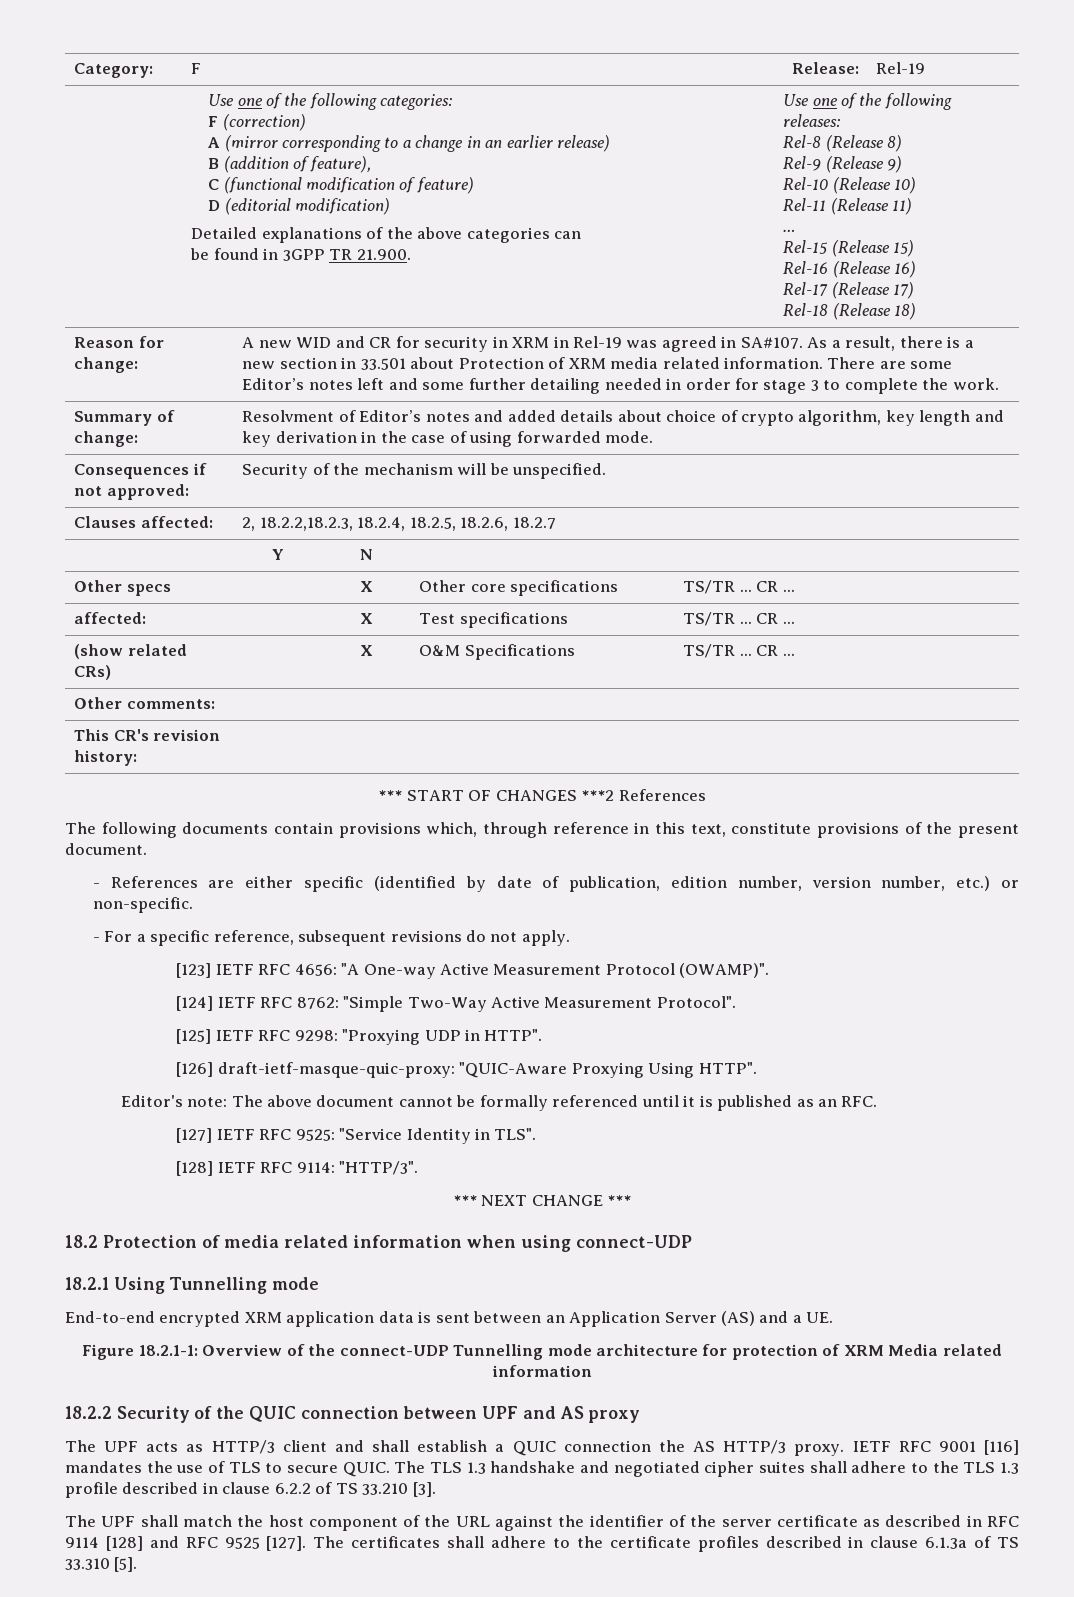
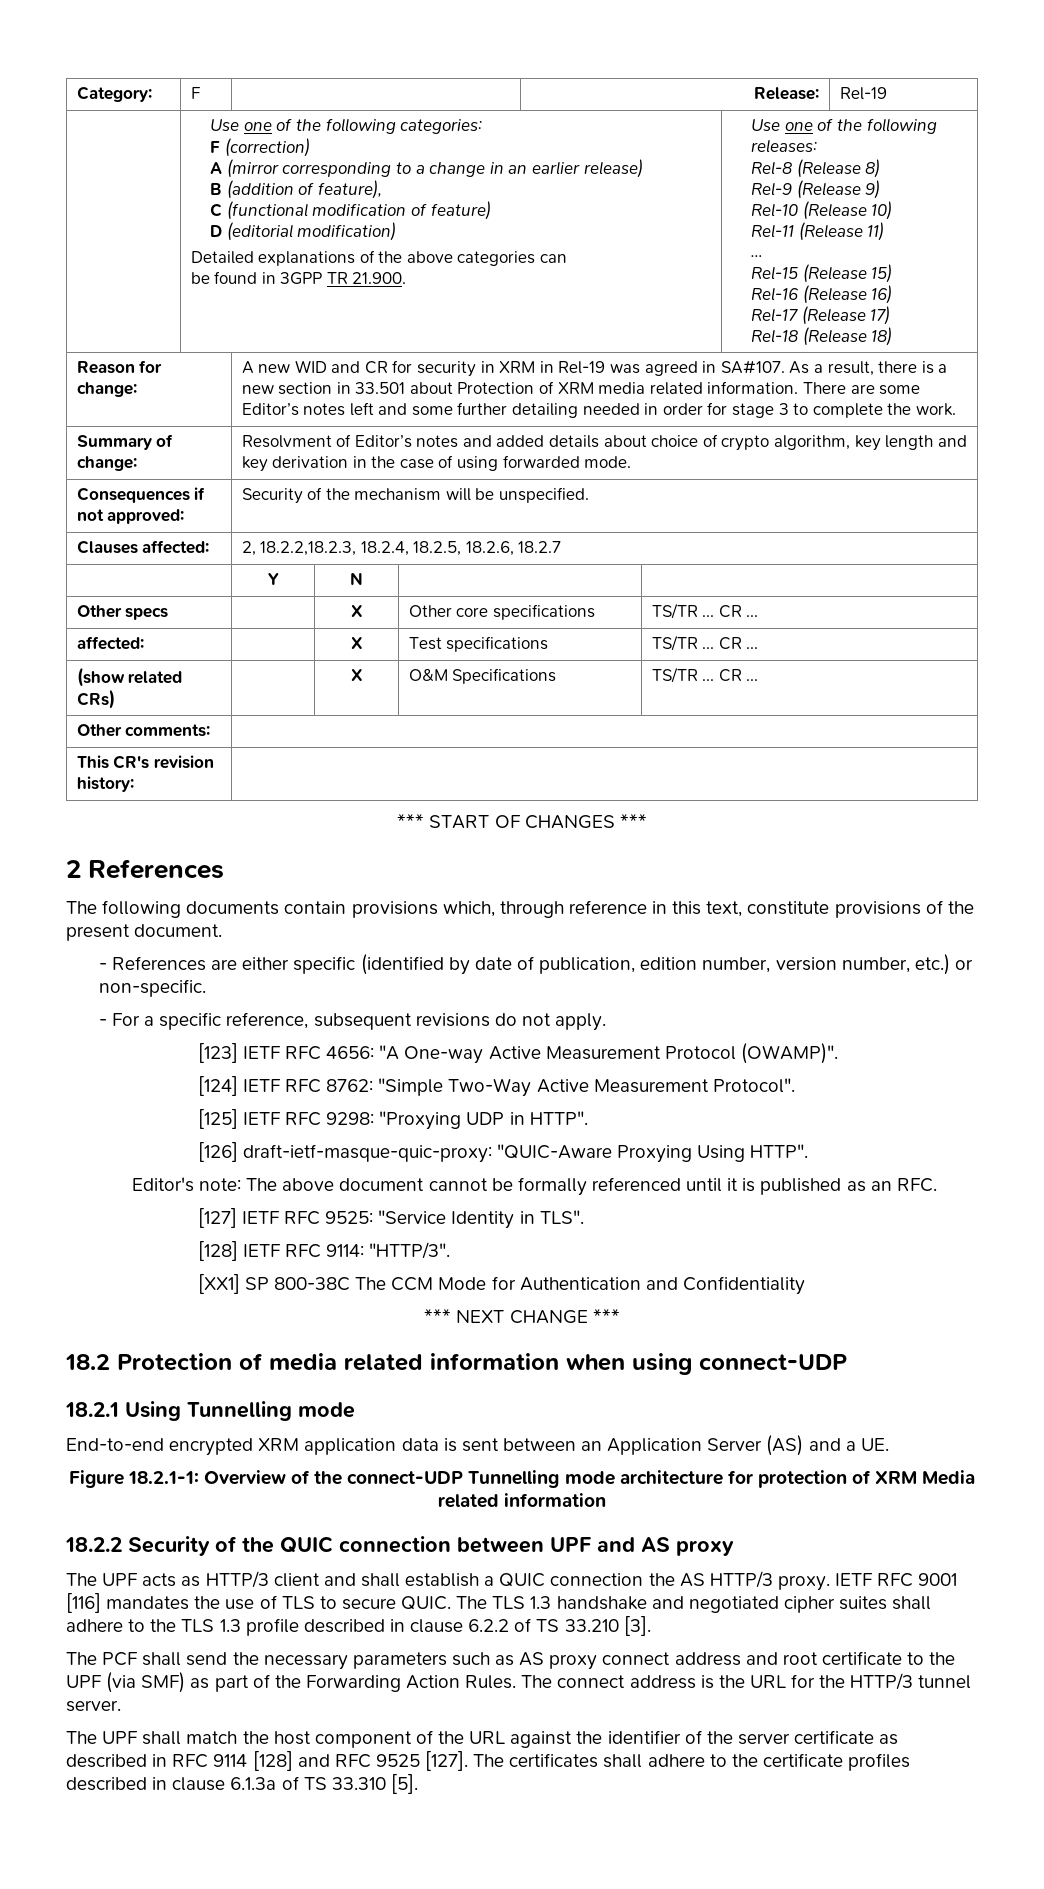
- *** START OF CHANGES ***2 References
+ *** START OF CHANGES ***
+ 2 References
+ [XX1] SP 800-38C The CCM Mode for Authentication and Confidentiality
+ The PCF shall send the necessary parameters such as AS proxy connect address and root certificate to the UPF (via SMF) as part of the Forwarding Action Rules. The connect address is the URL for the HTTP/3 tunnel server.

